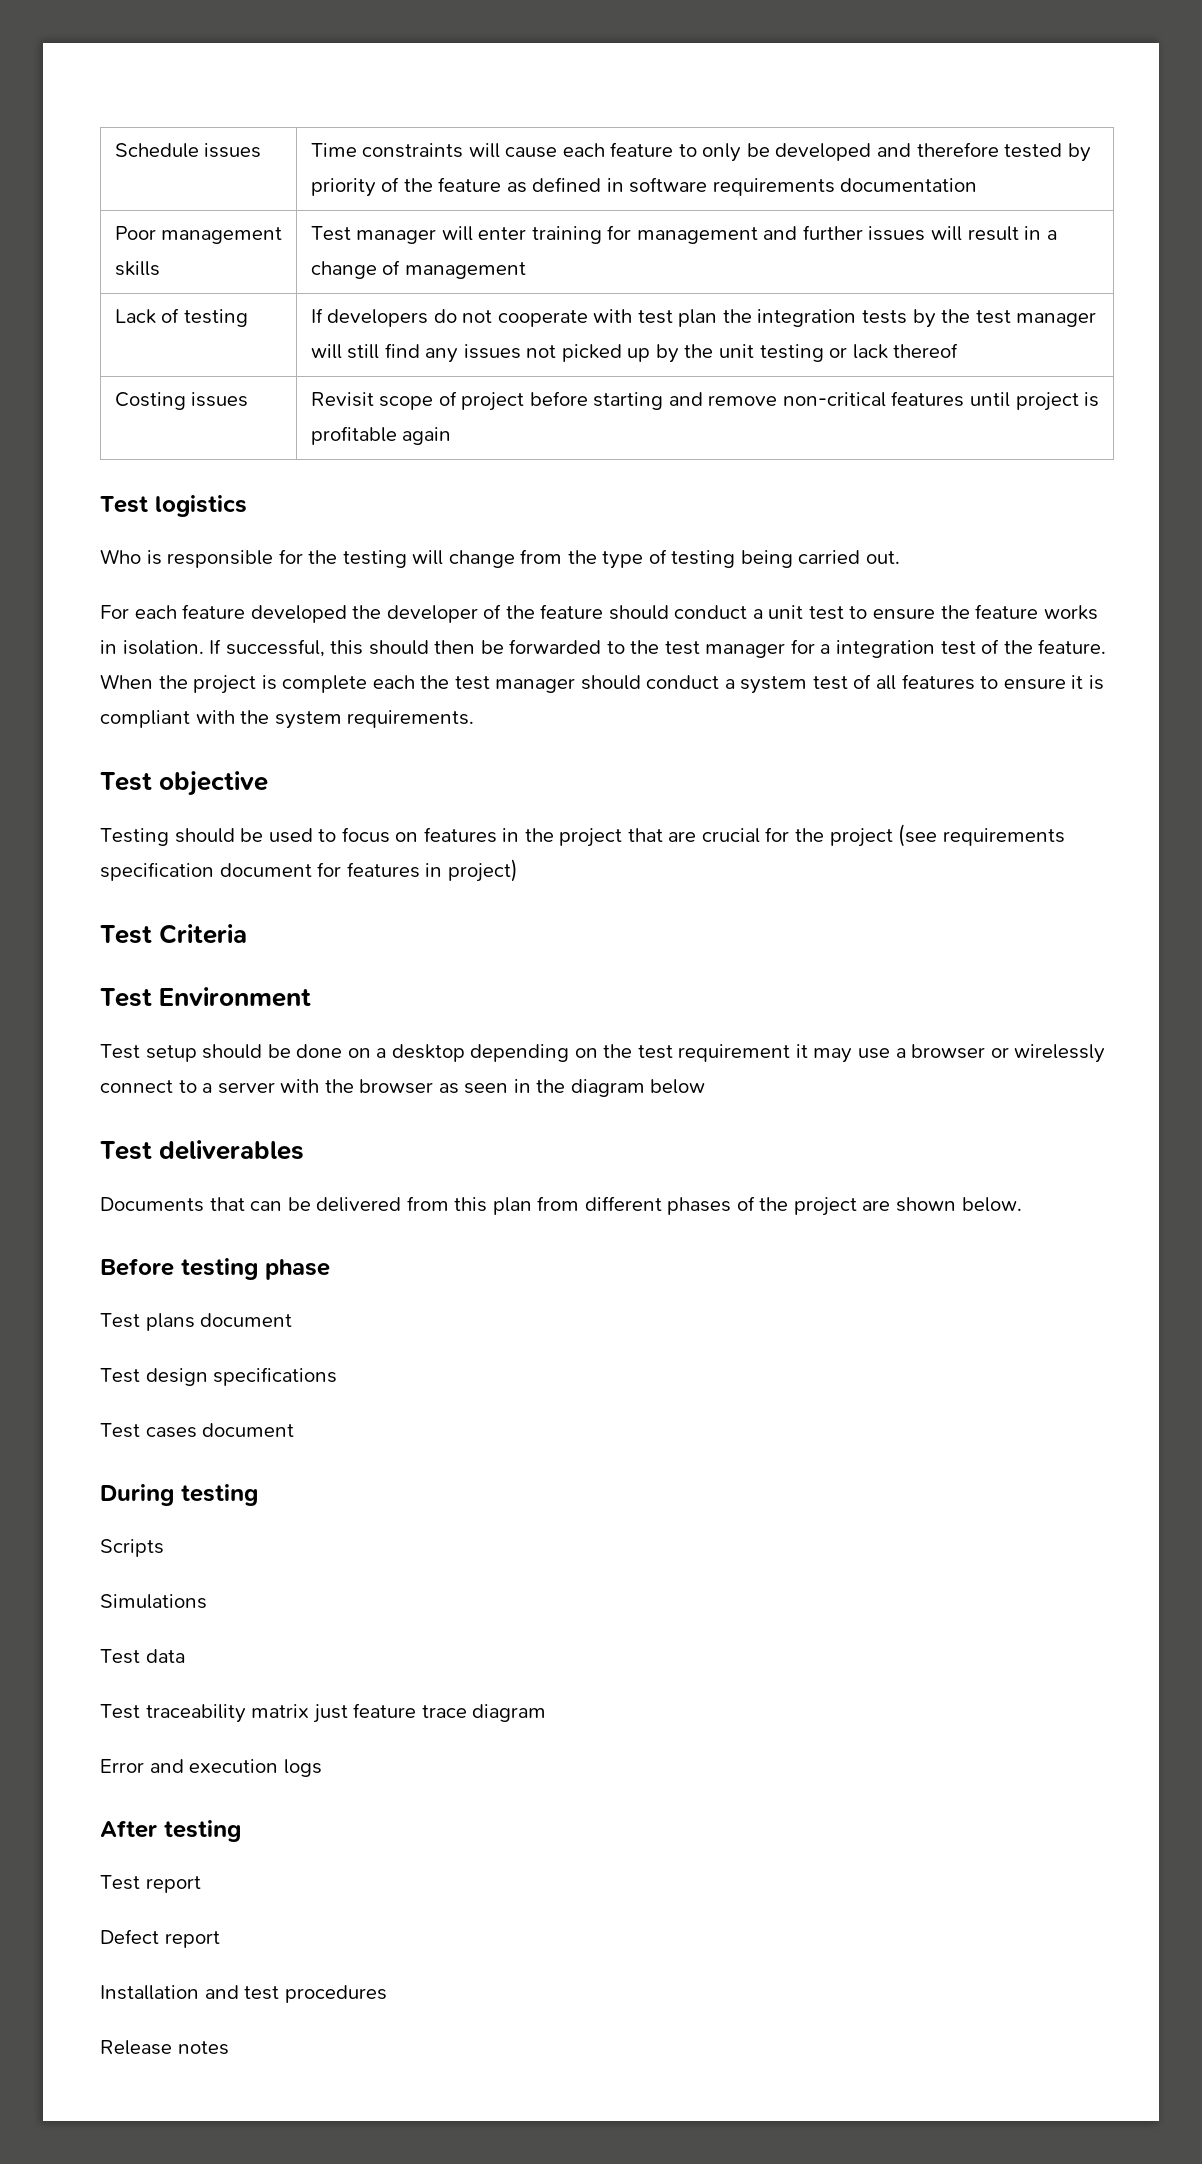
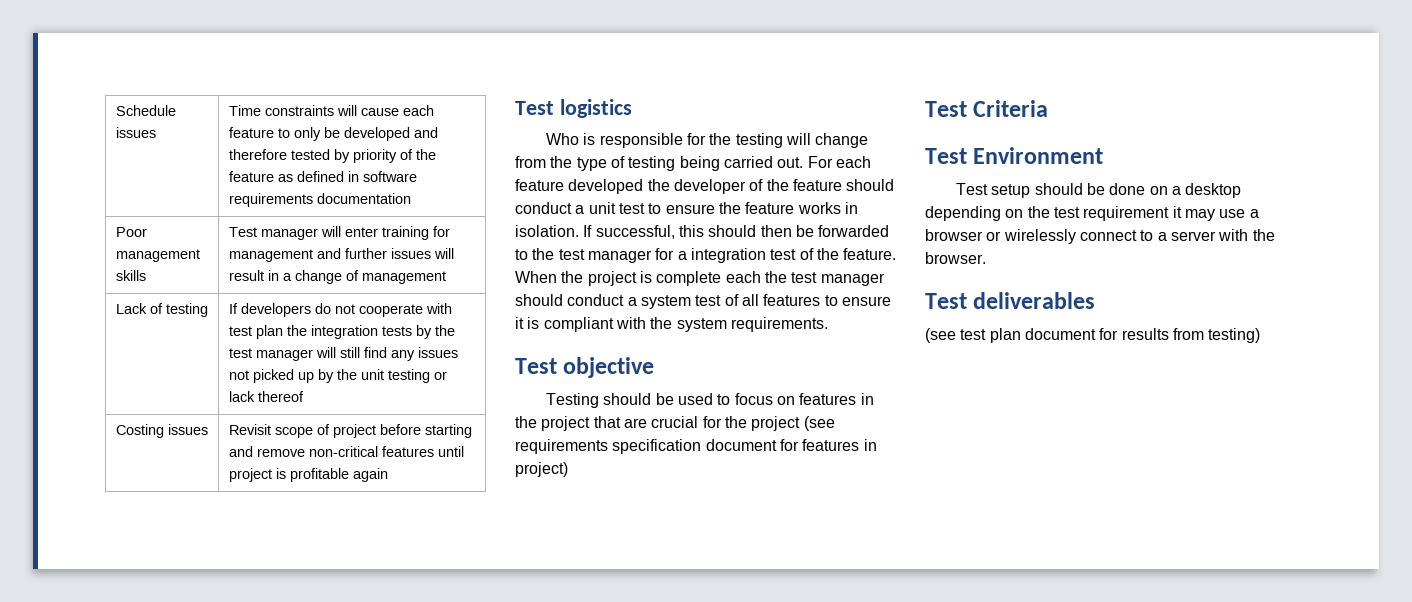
- Who is responsible for the testing will change from the type of testing being carried out.
- For each feature developed the developer of the feature should conduct a unit test to ensure the feature works in isolation.
+ Who is responsible for the testing will change from the type of testing being carried out. For each feature developed the developer of the feature should conduct a unit test to ensure the feature works in isolation.
- Test setup should be done on a desktop depending on the test requirement it may use a browser or wirelessly connect to a server with the browser as seen in the diagram below
+ Test setup should be done on a desktop depending on the test requirement it may use a browser or wirelessly connect to a server with the browser.
  Test deliverables
- Documents that can be delivered from this plan from different phases of the project are shown below.
- Before testing phase
- Test plans document
- Test design specifications
- Test cases document
- During testing
- Scripts
- Simulations
- Test data
- Test traceability matrix just feature trace diagram
- Error and execution logs
- After testing
- Test report
- Defect report
- Installation and test procedures
- Release notes
+ (see test plan document for results from testing)

